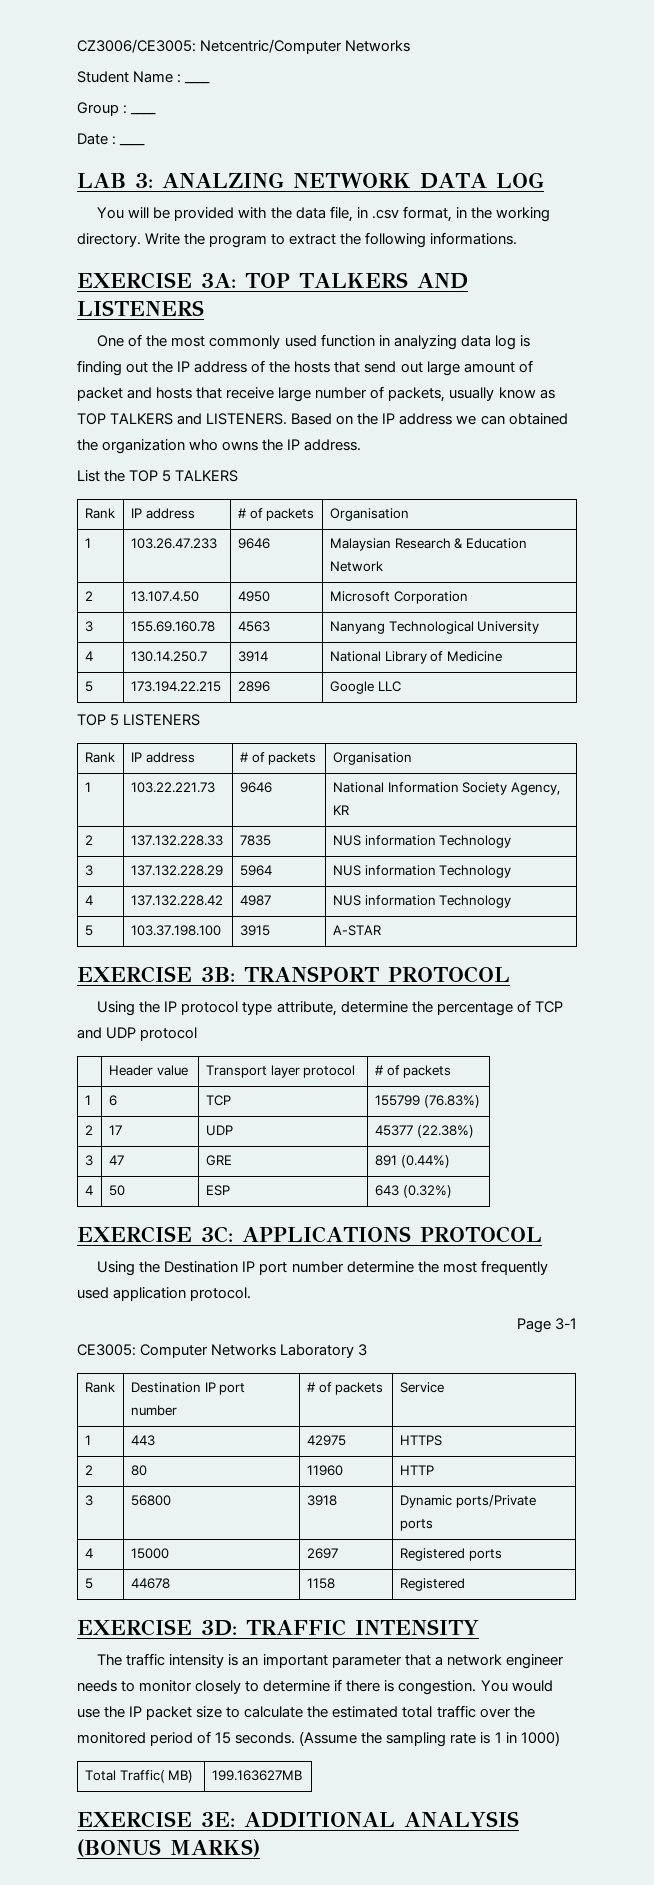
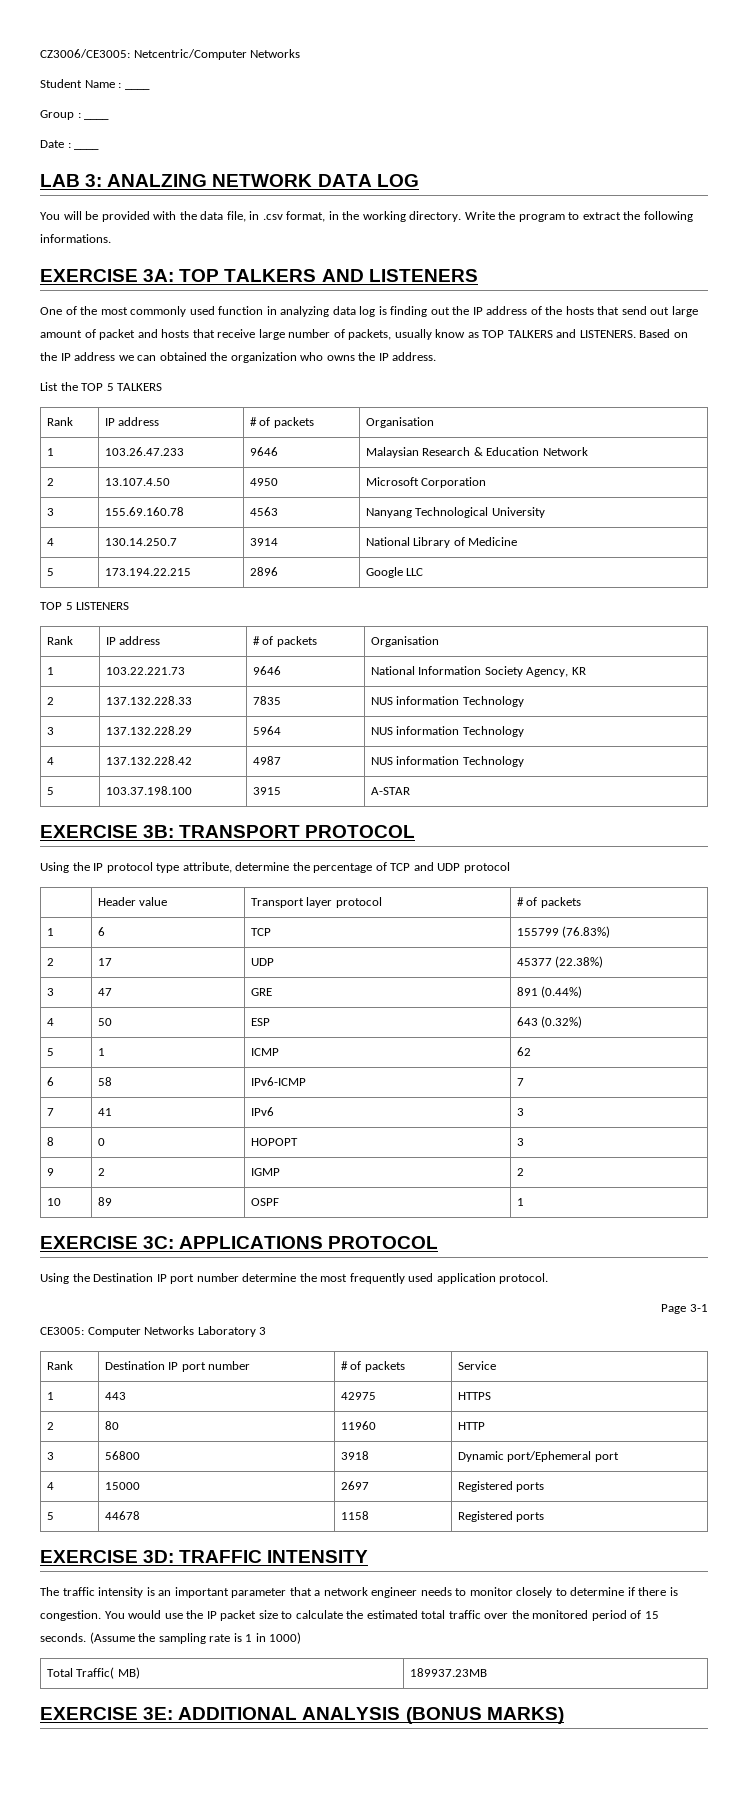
+ 5 | 1 | ICMP | 62
+ 6 | 58 | IPv6-ICMP | 7
+ 7 | 41 | IPv6 | 3
+ 8 | 0 | HOPOPT | 3
+ 9 | 2 | IGMP | 2
+ 10 | 89 | OSPF | 1
- 3 | 56800 | 3918 | Dynamic ports/Private ports
+ 3 | 56800 | 3918 | Dynamic port/Ephemeral port
- 5 | 44678 | 1158 | Registered
+ 5 | 44678 | 1158 | Registered ports
- Total Traffic( MB) | 199.163627MB
+ Total Traffic( MB) | 189937.23MB

